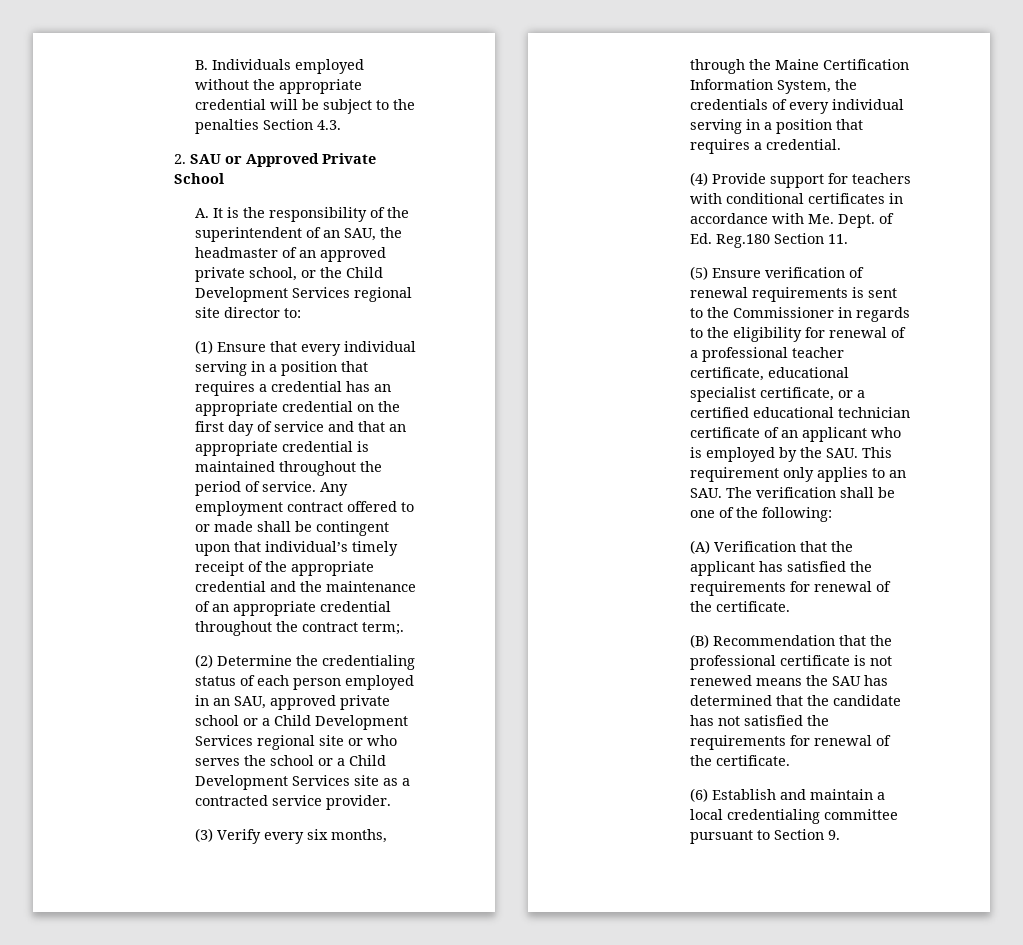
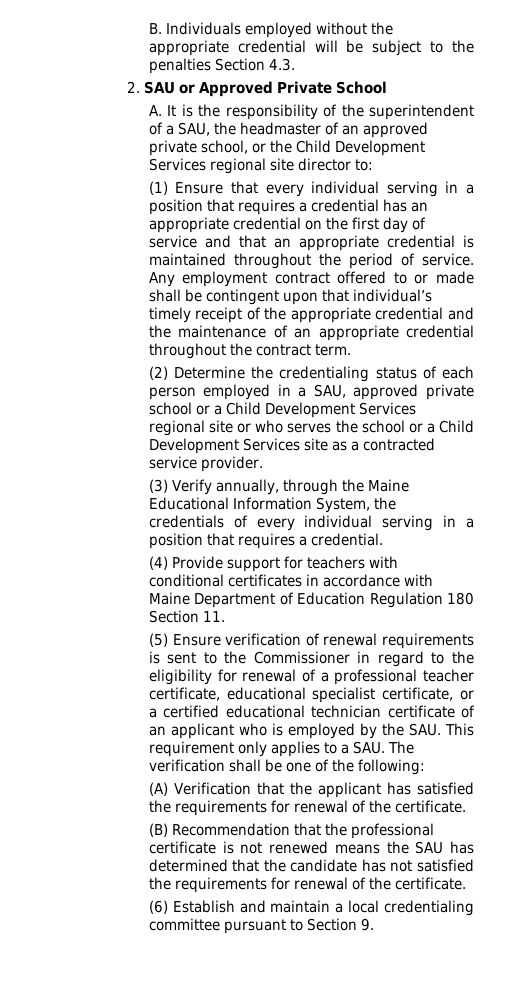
- A. It is the responsibility of the superintendent of an SAU, the headmaster of an approved private school, or the Child Development Services regional site director to:
+ A. It is the responsibility of the superintendent of a SAU, the headmaster of an approved private school, or the Child Development Services regional site director to:
- Any employment contract offered to or made shall be contingent upon that individual’s timely receipt of the appropriate credential and the maintenance of an appropriate credential throughout the contract term;.
+ Any employment contract offered to or made shall be contingent upon that individual’s timely receipt of the appropriate credential and the maintenance of an appropriate credential throughout the contract term.
- (2) Determine the credentialing status of each person employed in an SAU, approved private school or a Child Development Services regional site or who serves the school or a Child Development Services site as a contracted service provider.
+ (2) Determine the credentialing status of each person employed in a SAU, approved private school or a Child Development Services regional site or who serves the school or a Child Development Services site as a contracted service provider.
- (3) Verify every six months, through the Maine Certification Information System, the credentials of every individual serving in a position that requires a credential.
+ (3) Verify annually, through the Maine Educational Information System, the credentials of every individual serving in a position that requires a credential.
- (4) Provide support for teachers with conditional certificates in accordance with Me. Dept. of Ed. Reg.180 Section 11.
+ (4) Provide support for teachers with conditional certificates in accordance with Maine Department of Education Regulation 180 Section 11.
- (5) Ensure verification of renewal requirements is sent to the Commissioner in regards to the eligibility for renewal of a professional teacher certificate, educational specialist certificate, or a certified educational technician certificate of an applicant who is employed by the SAU. This requirement only applies to an SAU. The verification shall be one of the following:
+ (5) Ensure verification of renewal requirements is sent to the Commissioner in regard to the eligibility for renewal of a professional teacher certificate, educational specialist certificate, or a certified educational technician certificate of an applicant who is employed by the SAU. This requirement only applies to a SAU. The verification shall be one of the following:

